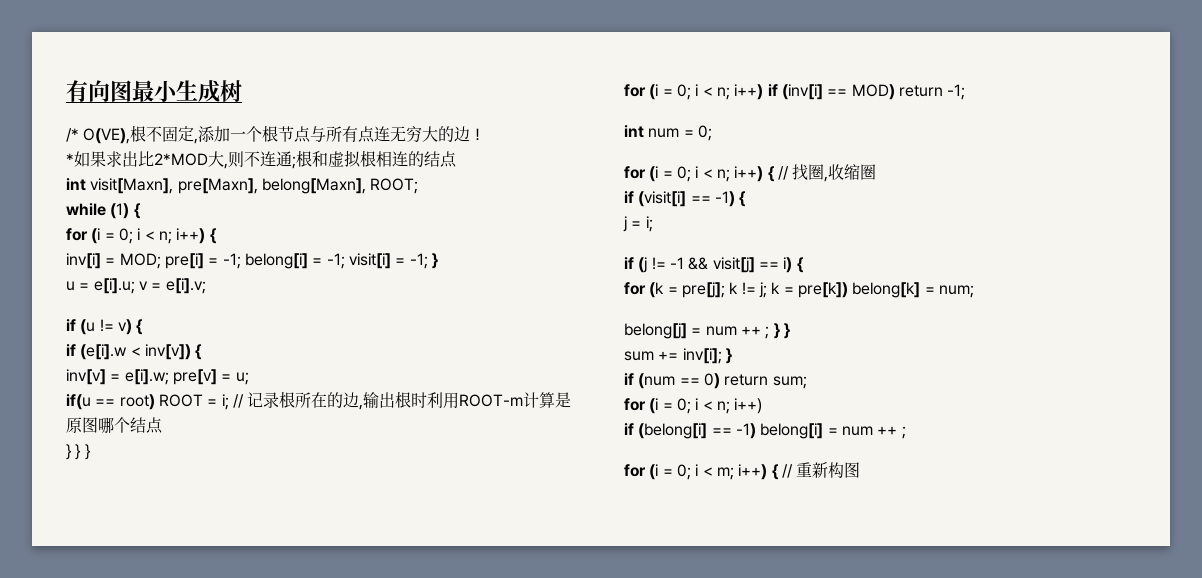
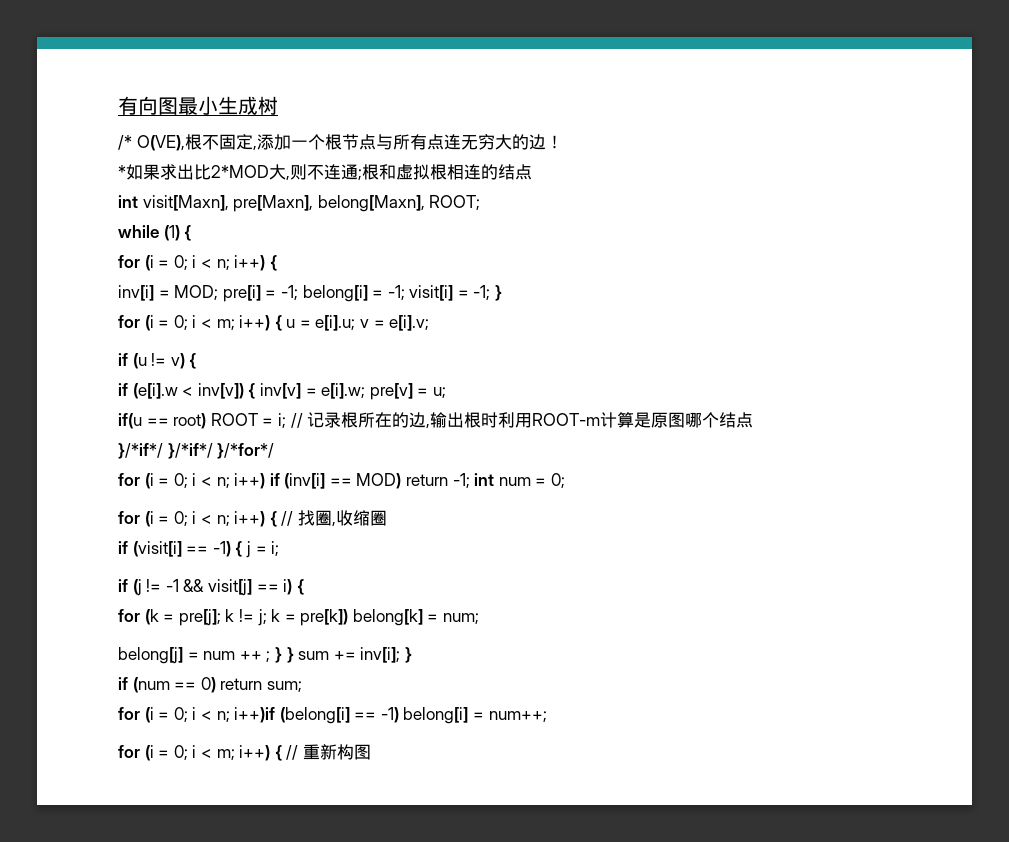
- u = e[i].u; v = e[i].v;
+ for (i = 0; i < m; i++) { u = e[i].u; v = e[i].v;
- if (e[i].w < inv[v]) {
- inv[v] = e[i].w; pre[v] = u;
+ if (e[i].w < inv[v]) { inv[v] = e[i].w; pre[v] = u;
- } } }
+ }/*if*/ }/*if*/ }/*for*/
- for (i = 0; i < n; i++) if (inv[i] == MOD) return -1;
- int num = 0;
+ for (i = 0; i < n; i++) if (inv[i] == MOD) return -1; int num = 0;
- if (visit[i] == -1) {
- j = i;
+ if (visit[i] == -1) { j = i;
- belong[j] = num ++ ; } }
- sum += inv[i]; }
+ belong[j] = num ++ ; } } sum += inv[i]; }
  if (num == 0) return sum;
- for (i = 0; i < n; i++)
- if (belong[i] == -1) belong[i] = num ++ ;
+ for (i = 0; i < n; i++)if (belong[i] == -1) belong[i] = num++;

